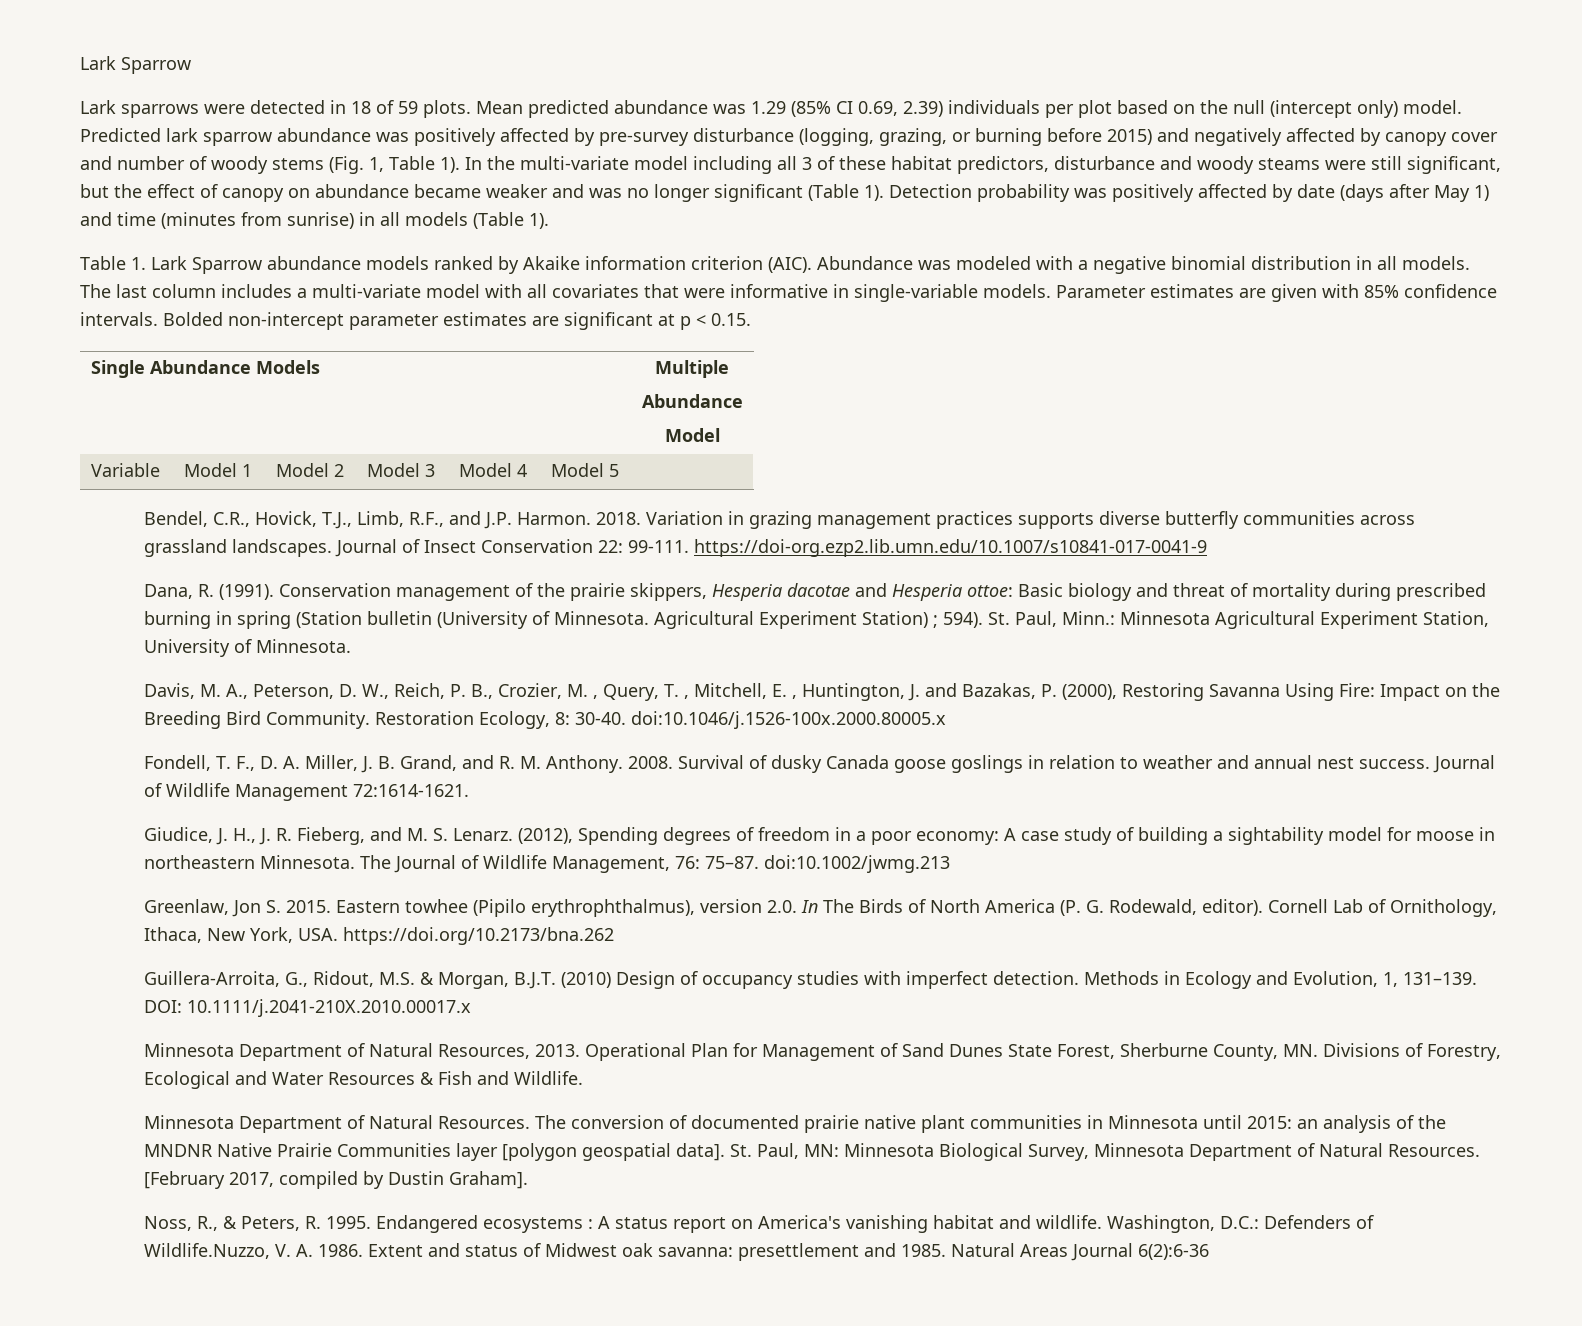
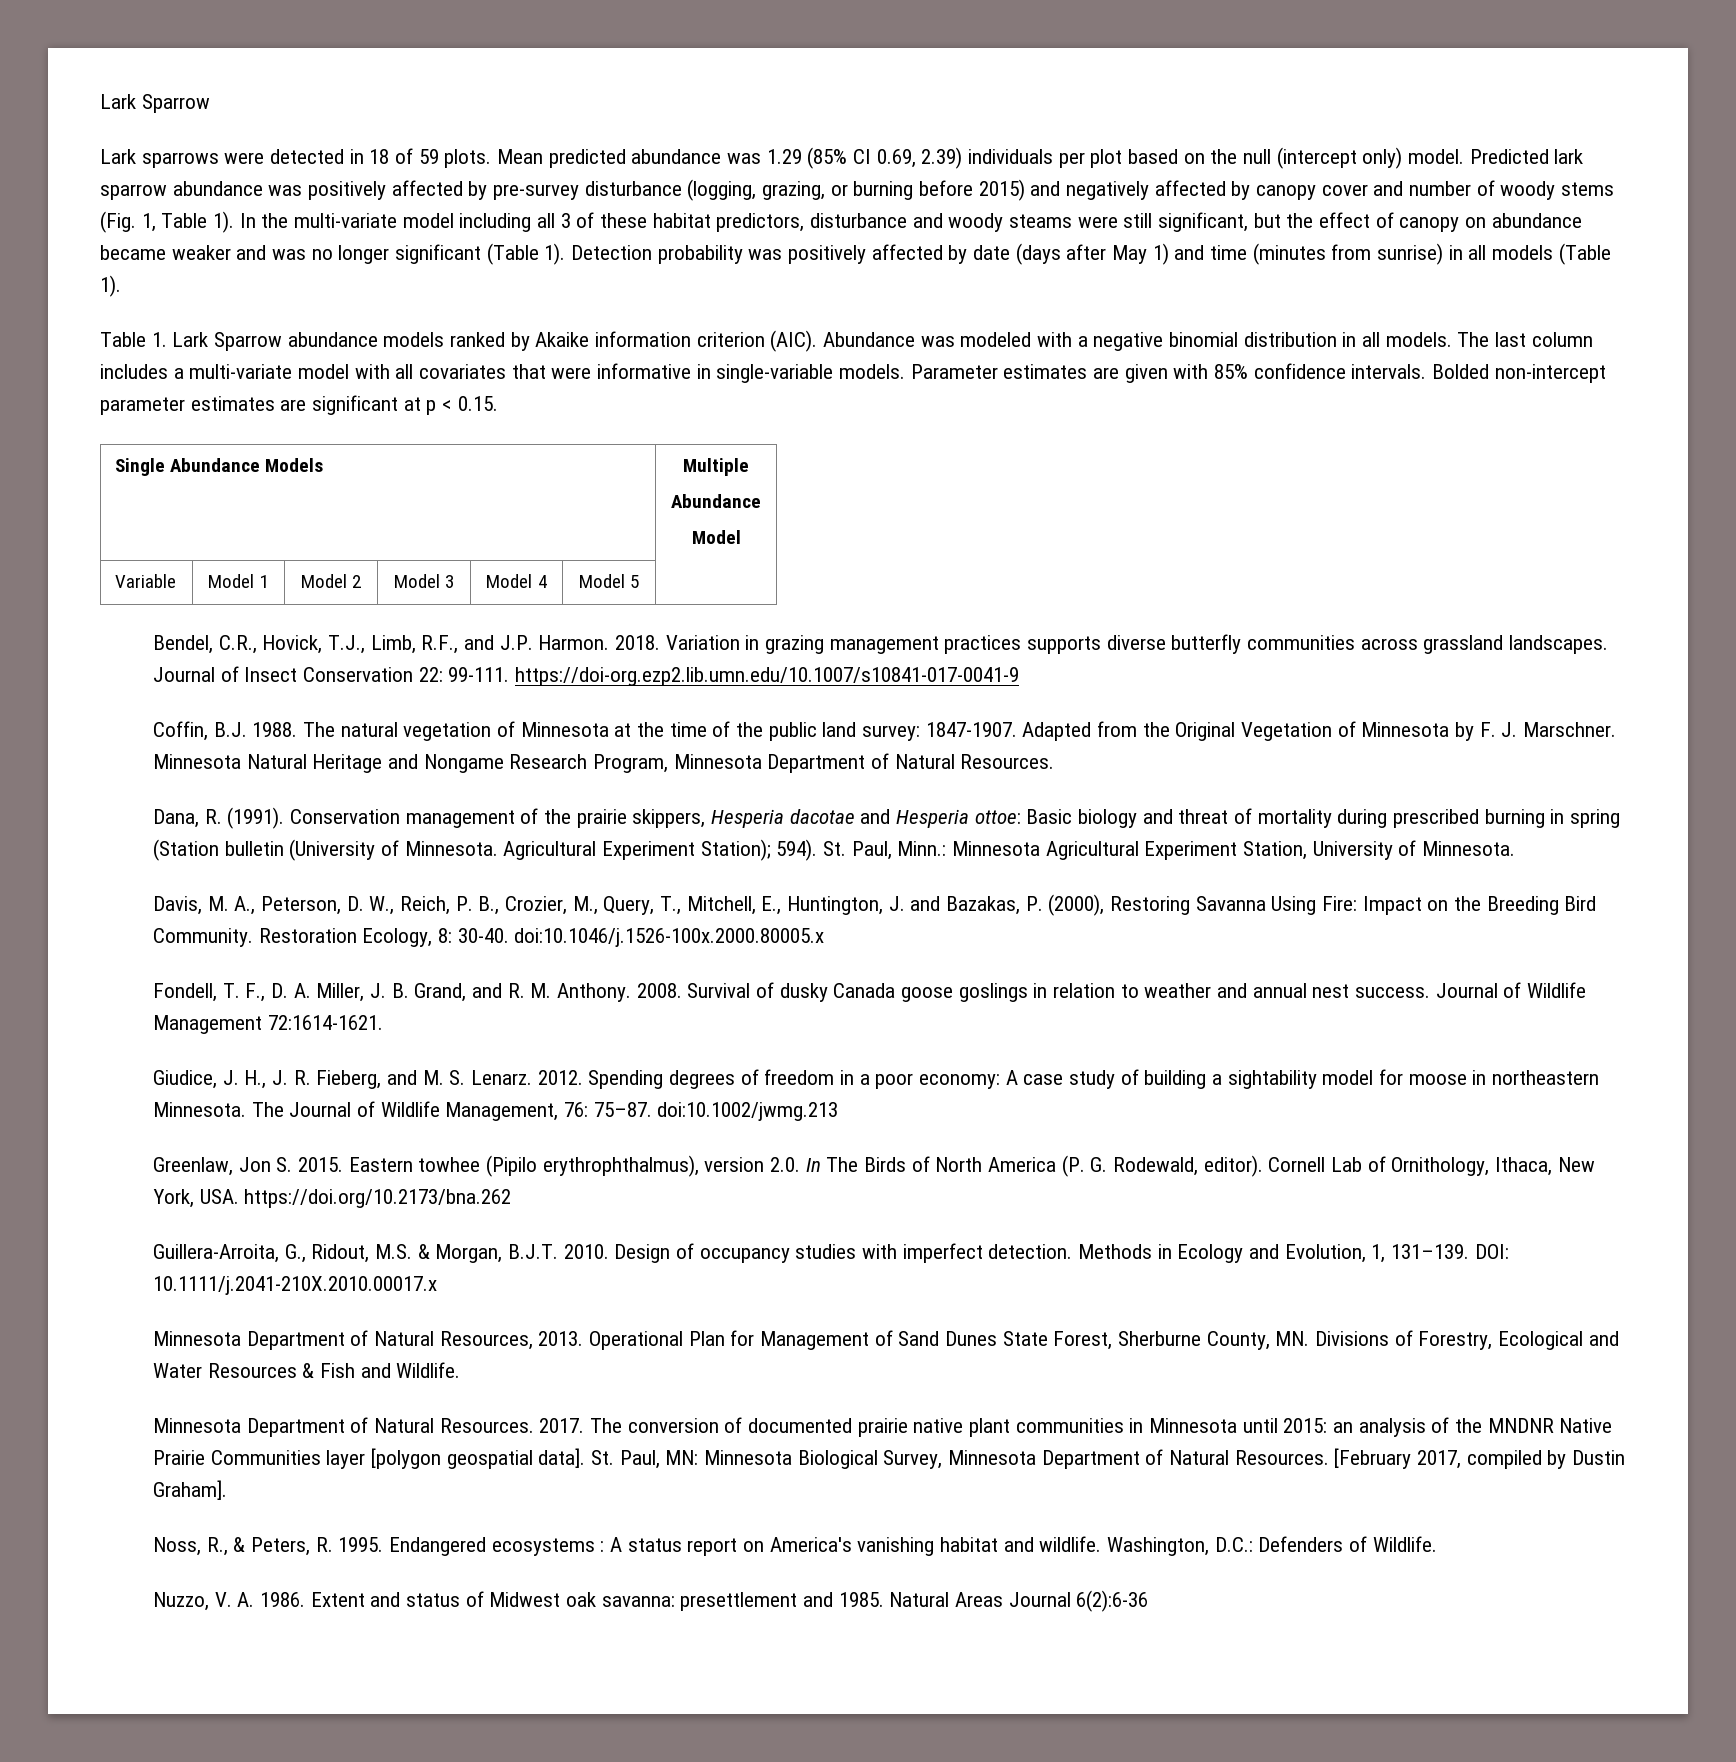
+ Coffin, B.J. 1988. The natural vegetation of Minnesota at the time of the public land survey: 1847-1907. Adapted from the Original Vegetation of Minnesota by F. J. Marschner. Minnesota Natural Heritage and Nongame Research Program, Minnesota Department of Natural Resources.
- Agricultural Experiment Station) ; 594).
+ Agricultural Experiment Station); 594).
- Davis, M. A., Peterson, D. W., Reich, P. B., Crozier, M. , Query, T. , Mitchell, E. , Huntington, J. and Bazakas, P. (2000), Restoring Savanna Using Fire: Impact on the Breeding Bird Community.
+ Davis, M. A., Peterson, D. W., Reich, P. B., Crozier, M., Query, T., Mitchell, E., Huntington, J. and Bazakas, P. (2000), Restoring Savanna Using Fire: Impact on the Breeding Bird Community.
- (2012), Spending degrees of freedom in a poor economy: A case study of building a sightability model for moose in northeastern Minnesota.
+ 2012. Spending degrees of freedom in a poor economy: A case study of building a sightability model for moose in northeastern Minnesota.
- Guillera‐Arroita, G., Ridout, M.S. & Morgan, B.J.T. (2010) Design of occupancy studies with imperfect detection.
+ Guillera‐Arroita, G., Ridout, M.S. & Morgan, B.J.T. 2010. Design of occupancy studies with imperfect detection.
+ 2017.
- Washington, D.C.: Defenders of Wildlife.Nuzzo, V. A. 1986.
+ Washington, D.C.: Defenders of Wildlife.
+ Nuzzo, V. A. 1986.

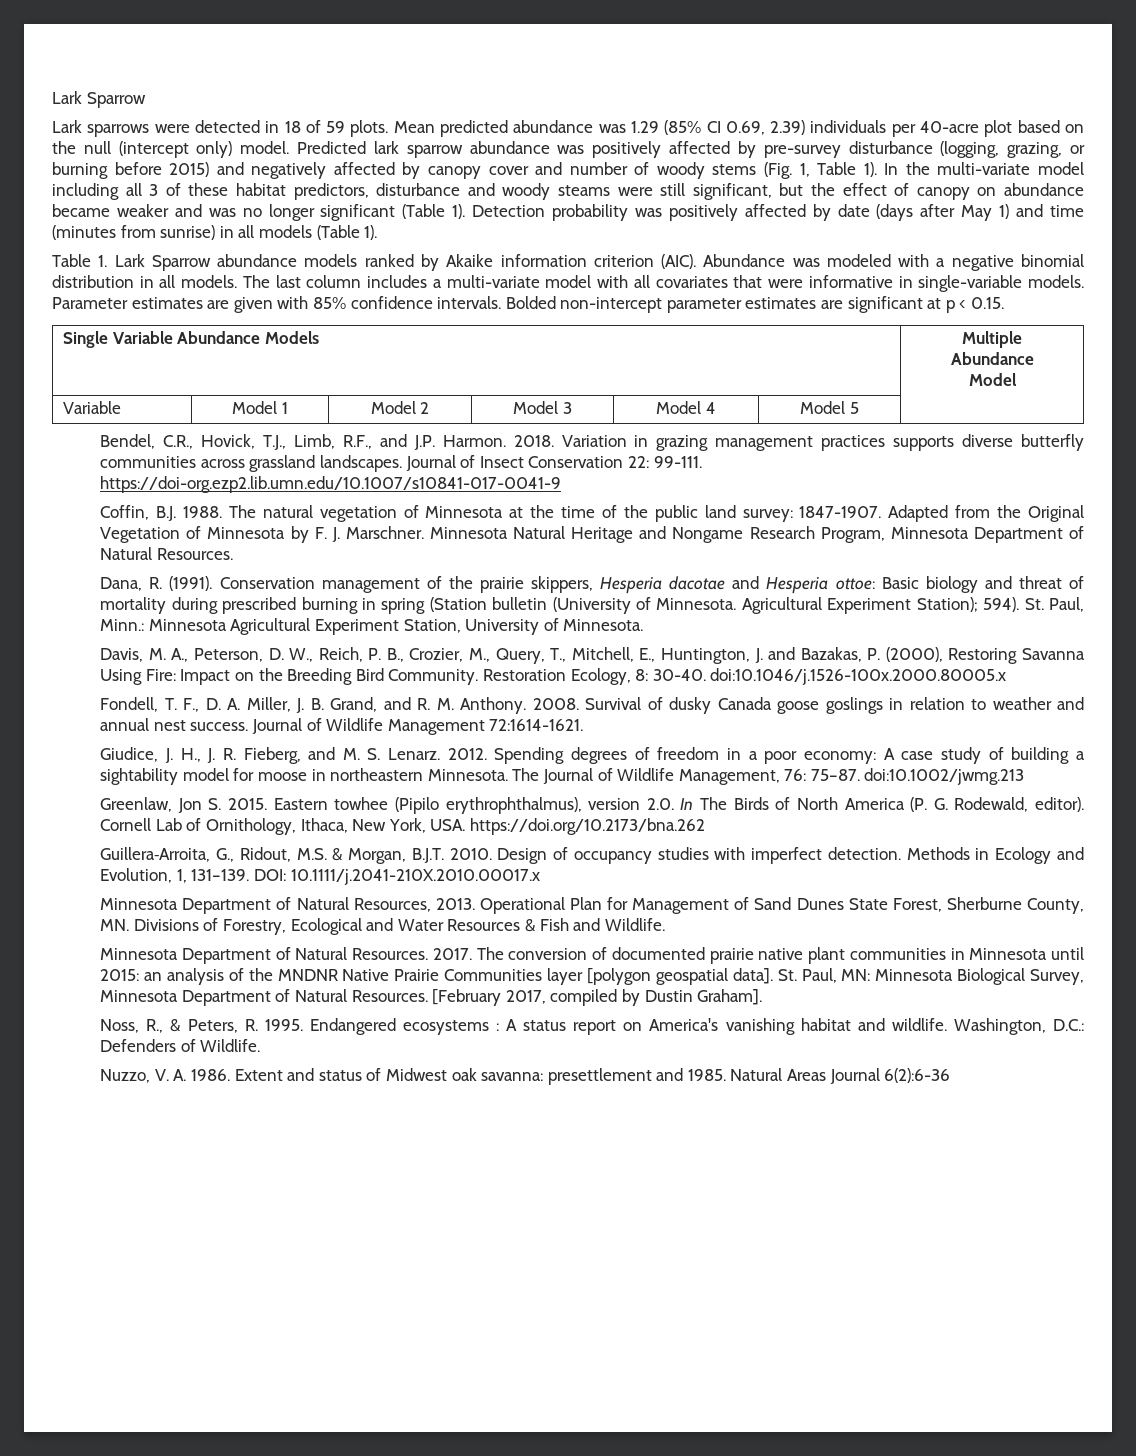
- Mean predicted abundance was 1.29 (85% CI 0.69, 2.39) individuals per plot based on the null (intercept only) model.
+ Mean predicted abundance was 1.29 (85% CI 0.69, 2.39) individuals per 40-acre plot based on the null (intercept only) model.
- Single Abundance Models | Multiple
+ Single Variable Abundance Models | Multiple

